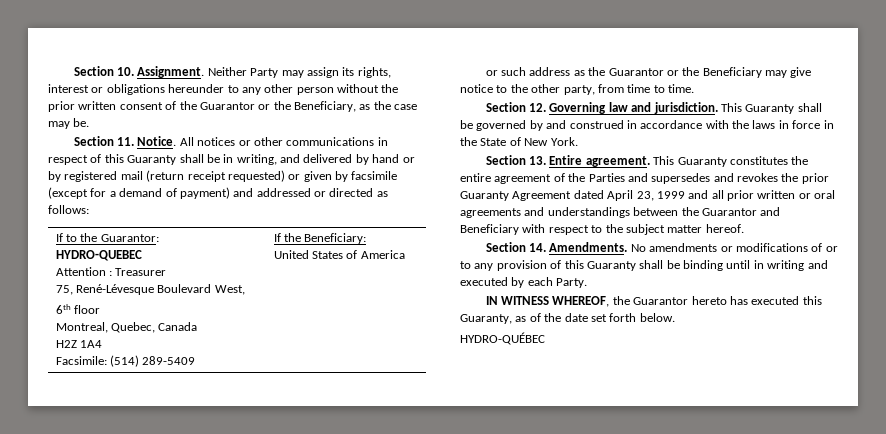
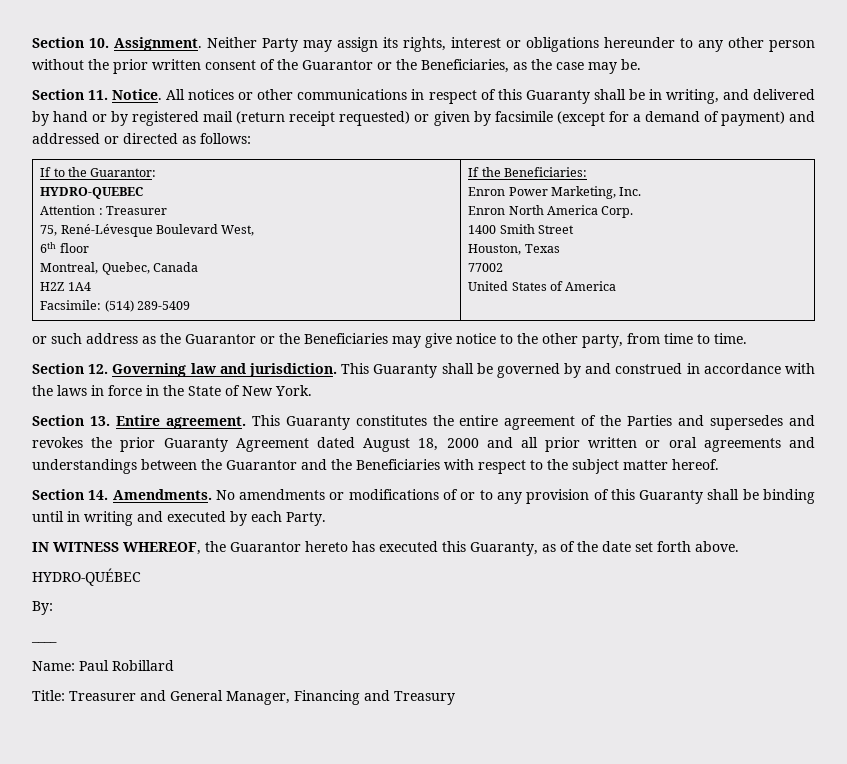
- Neither Party may assign its rights, interest or obligations hereunder to any other person without the prior written consent of the Guarantor or the Beneficiary, as the case may be.
+ Neither Party may assign its rights, interest or obligations hereunder to any other person without the prior written consent of the Guarantor or the Beneficiaries, as the case may be.
- If the Beneficiary:
+ If the Beneficiaries:
+ Enron Power Marketing, Inc.
+ Enron North America Corp.
+ 1400 Smith Street
+ Houston, Texas
+ 77002
- or such address as the Guarantor or the Beneficiary may give notice to the other party, from time to time.
+ or such address as the Guarantor or the Beneficiaries may give notice to the other party, from time to time.
- This Guaranty constitutes the entire agreement of the Parties and supersedes and revokes the prior Guaranty Agreement dated April 23, 1999 and all prior written or oral agreements and understandings between the Guarantor and Beneficiary with respect to the subject matter hereof.
+ This Guaranty constitutes the entire agreement of the Parties and supersedes and revokes the prior Guaranty Agreement dated August 18, 2000 and all prior written or oral agreements and understandings between the Guarantor and the Beneficiaries with respect to the subject matter hereof.
- IN WITNESS WHEREOF, the Guarantor hereto has executed this Guaranty, as of the date set forth below.
+ IN WITNESS WHEREOF, the Guarantor hereto has executed this Guaranty, as of the date set forth above.
+ By:
+ ____
+ Name: Paul Robillard
+ Title: Treasurer and General Manager, Financing and Treasury

